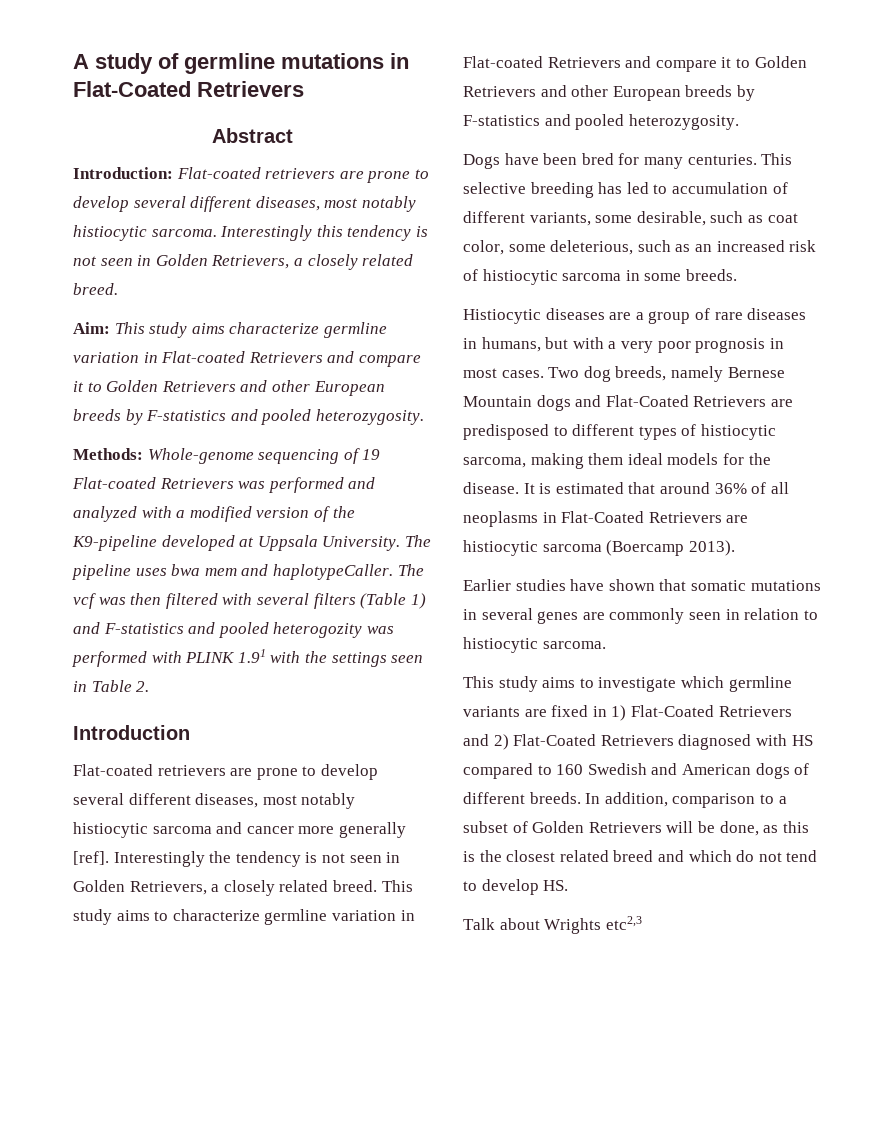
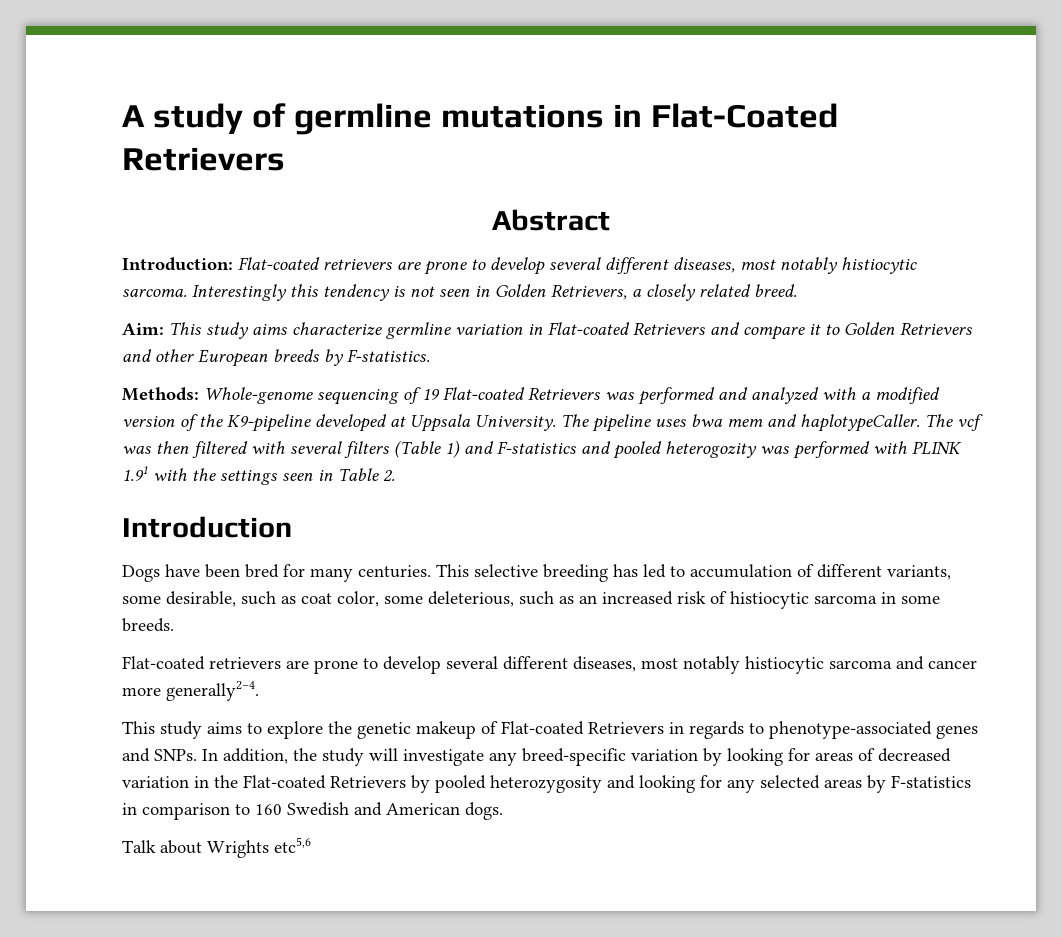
- Aim: This study aims characterize germline variation in Flat-coated Retrievers and compare it to Golden Retrievers and other European breeds by F-statistics and pooled heterozygosity.
+ Aim: This study aims characterize germline variation in Flat-coated Retrievers and compare it to Golden Retrievers and other European breeds by F-statistics.
- Flat-coated retrievers are prone to develop several different diseases, most notably histiocytic sarcoma and cancer more generally [ref]. Interestingly the tendency is not seen in Golden Retrievers, a closely related breed. This study aims to characterize germline variation in Flat-coated Retrievers and compare it to Golden Retrievers and other European breeds by F-statistics and pooled heterozygosity.
- Histiocytic diseases are a group of rare diseases in humans, but with a very poor prognosis in most cases. Two dog breeds, namely Bernese Mountain dogs and Flat-Coated Retrievers are predisposed to different types of histiocytic sarcoma, making them ideal models for the disease. It is estimated that around 36% of all neoplasms in Flat-Coated Retrievers are histiocytic sarcoma (Boercamp 2013).
- Earlier studies have shown that somatic mutations in several genes are commonly seen in relation to histiocytic sarcoma.
- This study aims to investigate which germline variants are fixed in 1) Flat-Coated Retrievers and 2) Flat-Coated Retrievers diagnosed with HS compared to 160 Swedish and American dogs of different breeds. In addition, comparison to a subset of Golden Retrievers will be done, as this is the closest related breed and which do not tend to develop HS.
+ Flat-coated retrievers are prone to develop several different diseases, most notably histiocytic sarcoma and cancer more generally2–4.
+ This study aims to explore the genetic makeup of Flat-coated Retrievers in regards to phenotype-associated genes and SNPs. In addition, the study will investigate any breed-specific variation by looking for areas of decreased variation in the Flat-coated Retrievers by pooled heterozygosity and looking for any selected areas by F-statistics in comparison to 160 Swedish and American dogs.
- Talk about Wrights etc2,3
+ Talk about Wrights etc5,6

